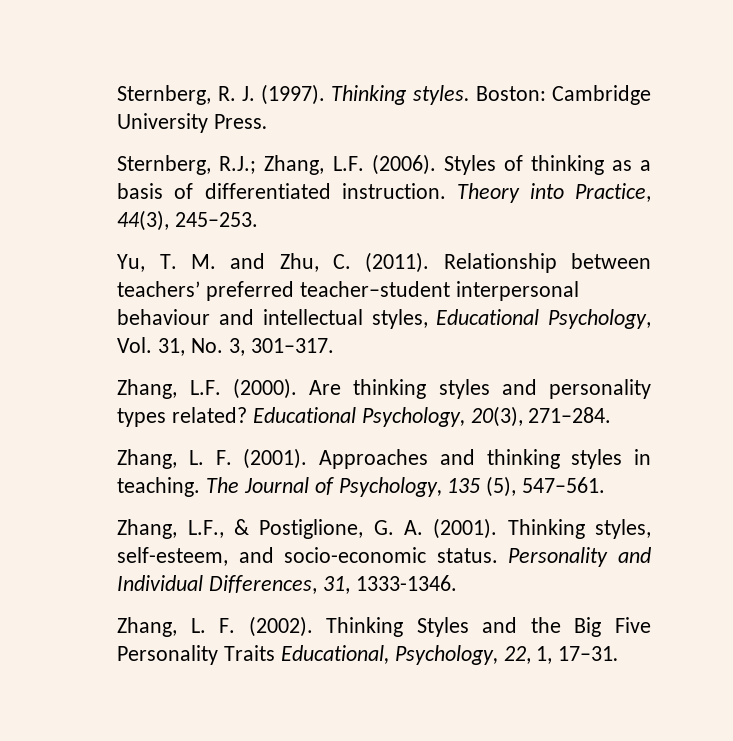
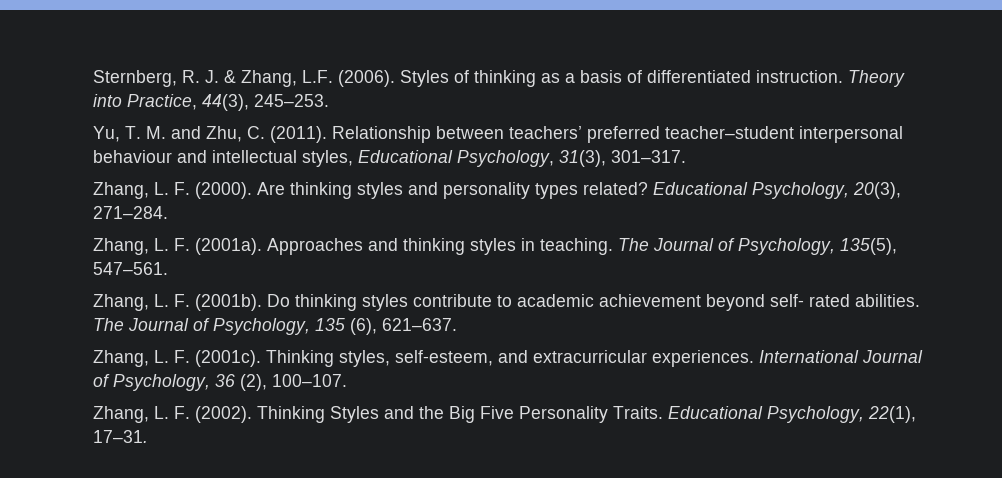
- Sternberg, R. J. (1997). Thinking styles. Boston: Cambridge University Press.
- Sternberg, R.J.; Zhang, L.F. (2006).
+ Sternberg, R. J. & Zhang, L.F. (2006).
- Relationship between teachers’ preferred teacher–student interpersonal behaviour and intellectual styles, Educational Psychology, Vol. 31, No. 3, 301–317.
+ Relationship between teachers’ preferred teacher–student interpersonal behaviour and intellectual styles, Educational Psychology, 31(3), 301–317.
- Zhang, L.F. (2000).
+ Zhang, L. F. (2000).
- Zhang, L. F. (2001).
+ Zhang, L. F. (2001a).
- The Journal of Psychology, 135 (5), 547–561.
+ The Journal of Psychology, 135(5), 547–561.
- Zhang, L.F., & Postiglione, G. A. (2001). Thinking styles, self-esteem, and socio-economic status. Personality and Individual Differences, 31, 1333-1346.
+ Zhang, L. F. (2001b). Do thinking styles contribute to academic achievement beyond self- rated abilities. The Journal of Psychology, 135 (6), 621–637.
+ Zhang, L. F. (2001c). Thinking styles, self-esteem, and extracurricular experiences. International Journal of Psychology, 36 (2), 100–107.
- Thinking Styles and the Big Five Personality Traits Educational, Psychology, 22, 1, 17–31.
+ Thinking Styles and the Big Five Personality Traits. Educational Psychology, 22(1), 17–31.

